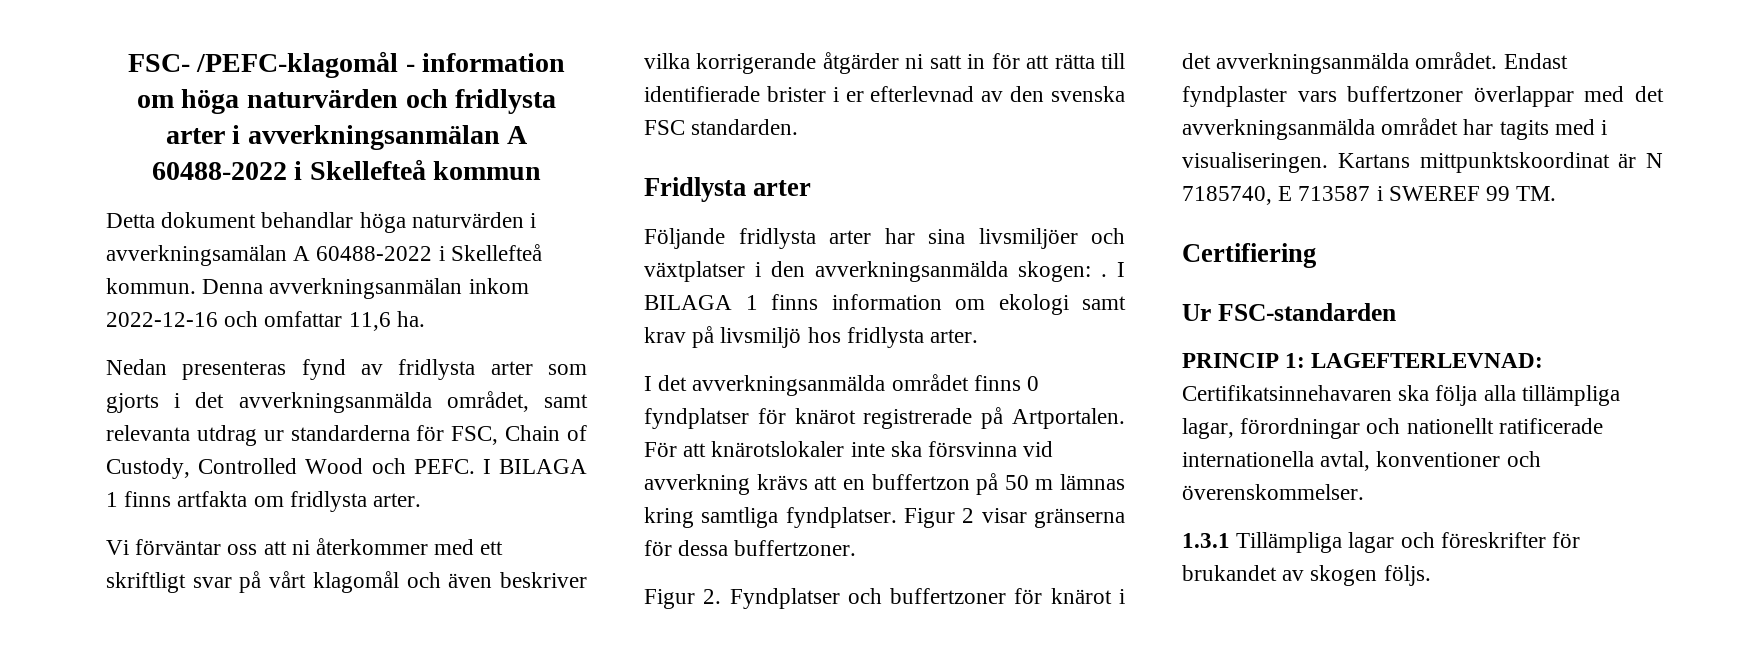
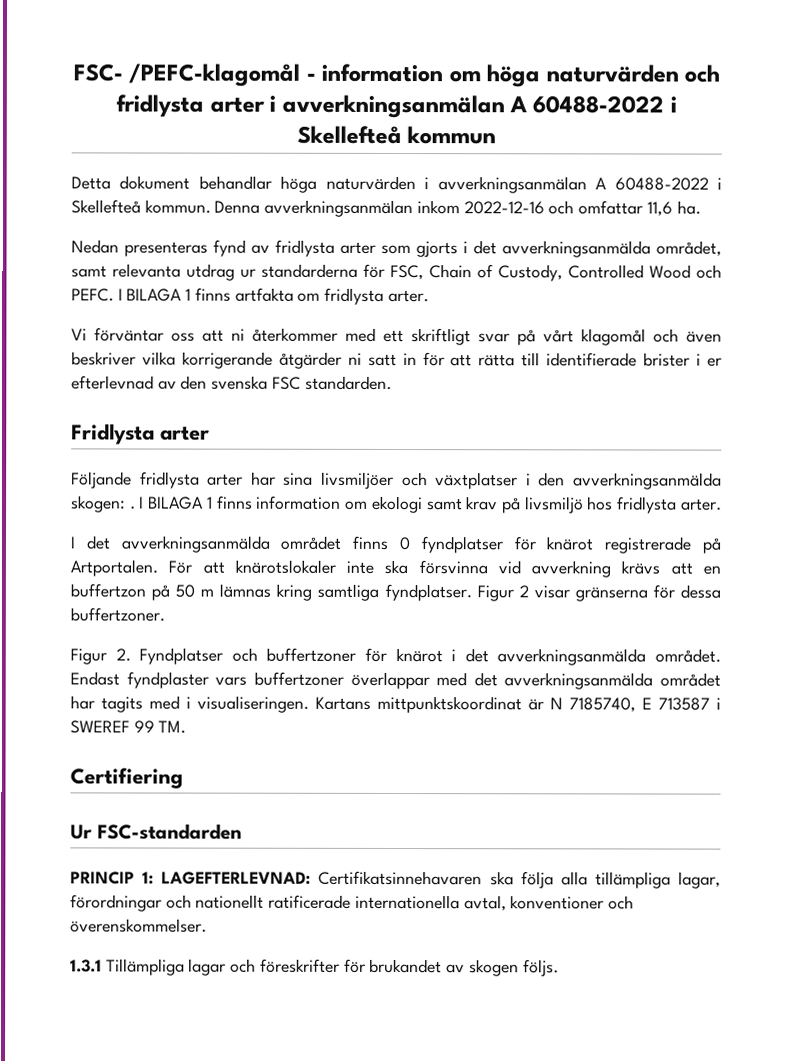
- Detta dokument behandlar höga naturvärden i avverkningsamälan A 60488-2022 i Skellefteå kommun.
+ Detta dokument behandlar höga naturvärden i avverkningsanmälan A 60488-2022 i Skellefteå kommun.

